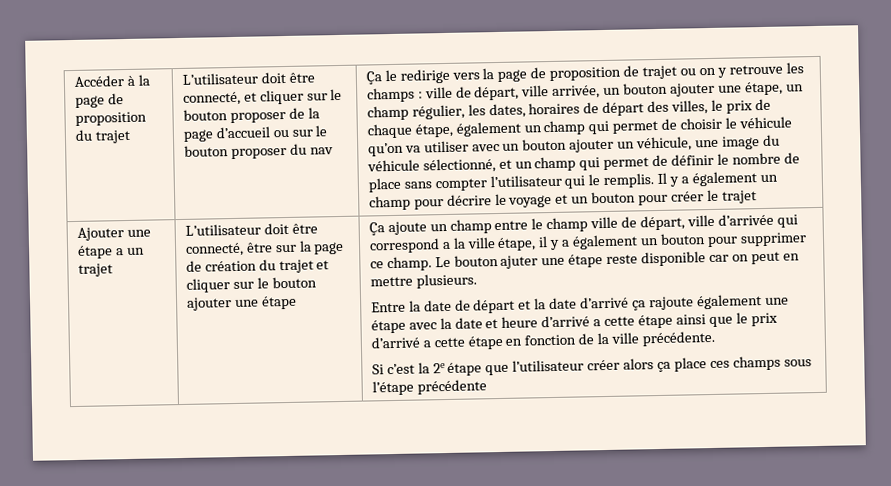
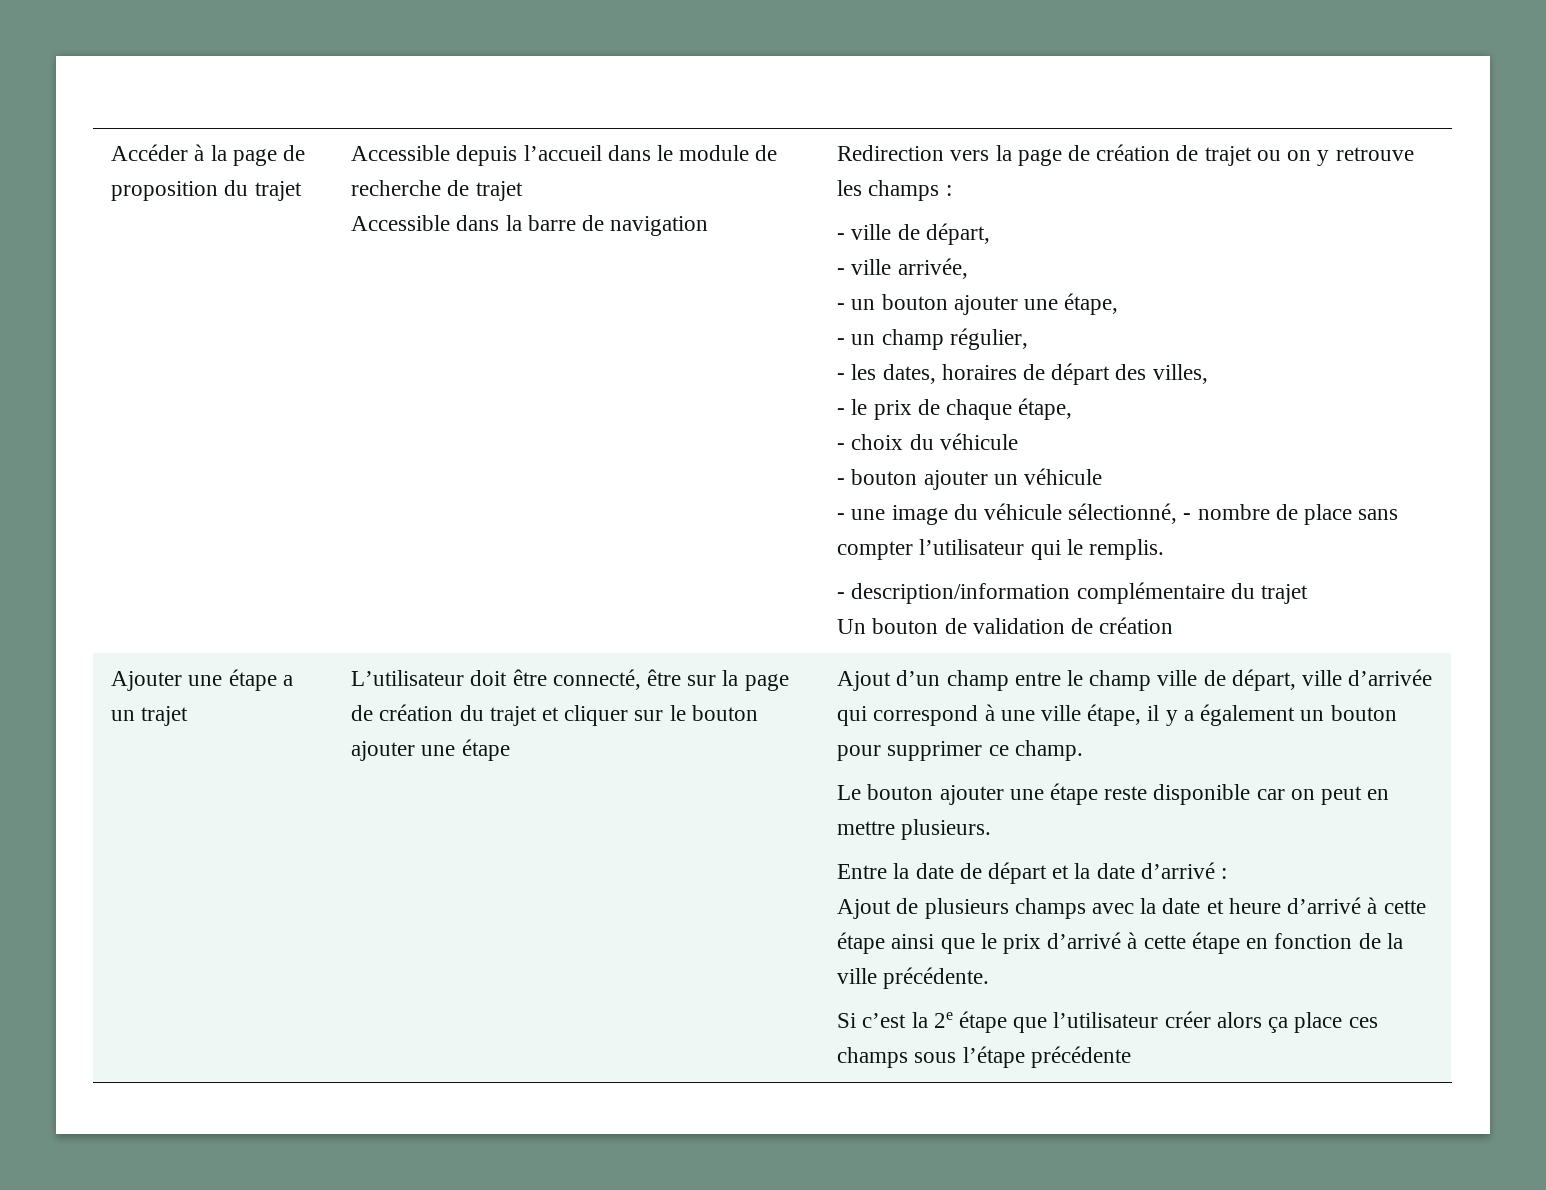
- L’utilisateur doit être connecté, et cliquer sur le bouton proposer de la page d’accueil ou sur le bouton proposer du nav | Ça le redirige vers la page de proposition de trajet ou on y retrouve les champs : ville de départ, ville arrivée, un bouton ajouter une étape, un champ régulier, les dates, horaires de départ des villes, le prix de chaque étape, également un champ qui permet de choisir le véhicule qu’on va utiliser avec un bouton ajouter un véhicule, une image du véhicule sélectionné, et un champ qui permet de définir le nombre de place sans compter l’utilisateur qui le remplis. Il y a également un champ pour décrire le voyage et un bouton pour créer le trajet
+ Accessible depuis l’accueil dans le module de recherche de trajet
+ Accessible dans la barre de navigation | Redirection vers la page de création de trajet ou on y retrouve les champs :
+ - ville de départ,
+ - ville arrivée,
+ - un bouton ajouter une étape,
+ - un champ régulier,
+ - les dates, horaires de départ des villes,
+ - le prix de chaque étape,
+ - choix du véhicule
+ - bouton ajouter un véhicule
+ - une image du véhicule sélectionné, - nombre de place sans compter l’utilisateur qui le remplis.
+ - description/information complémentaire du trajet
+ Un bouton de validation de création
- Ça ajoute un champ entre le champ ville de départ, ville d’arrivée qui correspond a la ville étape, il y a également un bouton pour supprimer ce champ. Le bouton ajuter une étape reste disponible car on peut en mettre plusieurs.
+ Ajout d’un champ entre le champ ville de départ, ville d’arrivée qui correspond à une ville étape, il y a également un bouton pour supprimer ce champ.
+ Le bouton ajouter une étape reste disponible car on peut en mettre plusieurs.
- Entre la date de départ et la date d’arrivé ça rajoute également une étape avec la date et heure d’arrivé a cette étape ainsi que le prix d’arrivé a cette étape en fonction de la ville précédente.
+ Entre la date de départ et la date d’arrivé :
+ Ajout de plusieurs champs avec la date et heure d’arrivé à cette étape ainsi que le prix d’arrivé à cette étape en fonction de la ville précédente.

